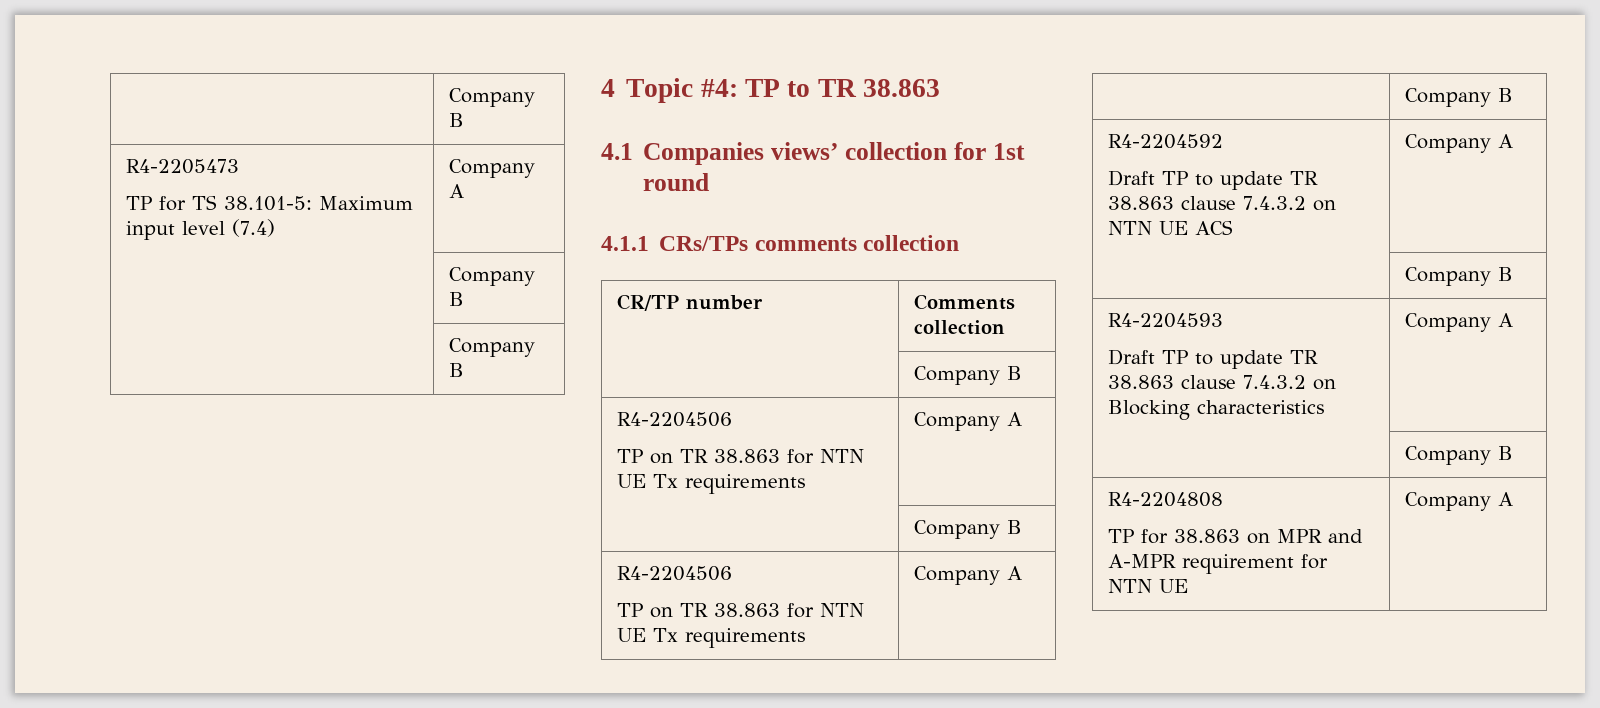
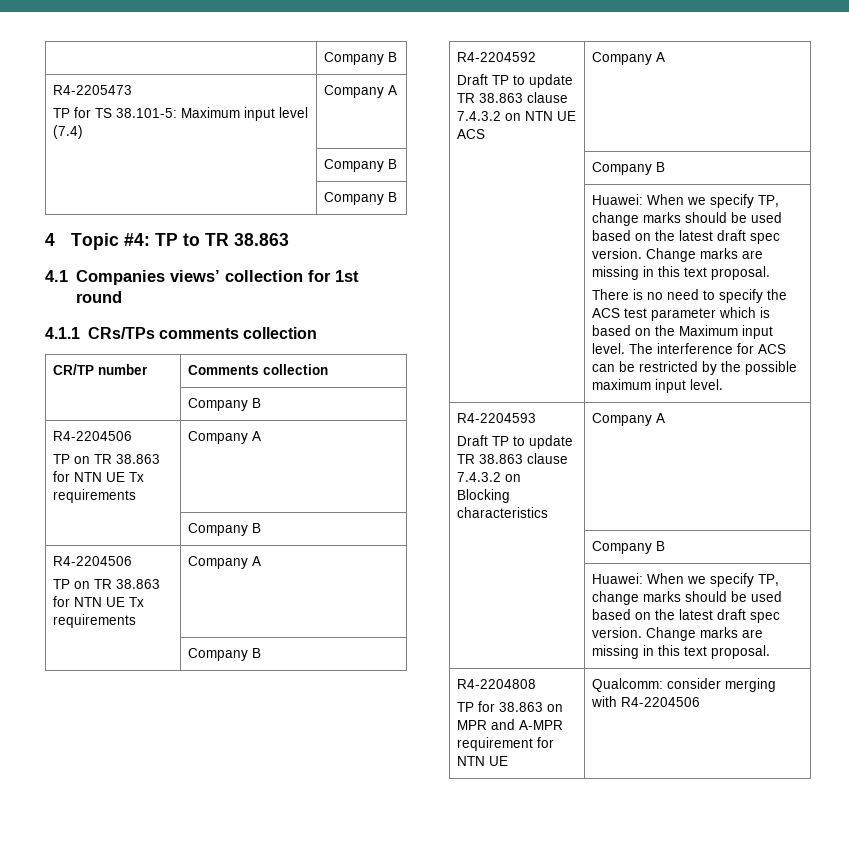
  R4-2204592
  Draft TP to update TR 38.863 clause 7.4.3.2 on NTN UE ACS | Company A
  | Company B
+ | Huawei: When we specify TP, change marks should be used based on the latest draft spec version. Change marks are missing in this text proposal.
+ There is no need to specify the ACS test parameter which is based on the Maximum input level. The interference for ACS can be restricted by the possible maximum input level.
  R4-2204593
  Draft TP to update TR 38.863 clause 7.4.3.2 on Blocking characteristics | Company A
  | Company B
+ | Huawei: When we specify TP, change marks should be used based on the latest draft spec version. Change marks are missing in this text proposal.
  R4-2204808
- TP for 38.863 on MPR and A-MPR requirement for NTN UE | Company A
+ TP for 38.863 on MPR and A-MPR requirement for NTN UE | Qualcomm: consider merging with R4-2204506

